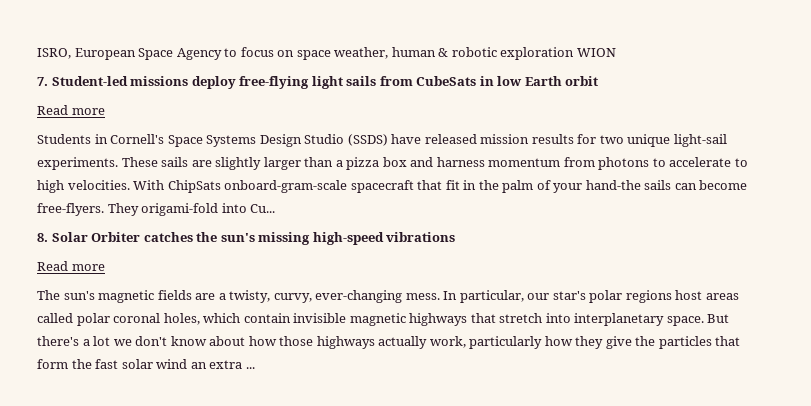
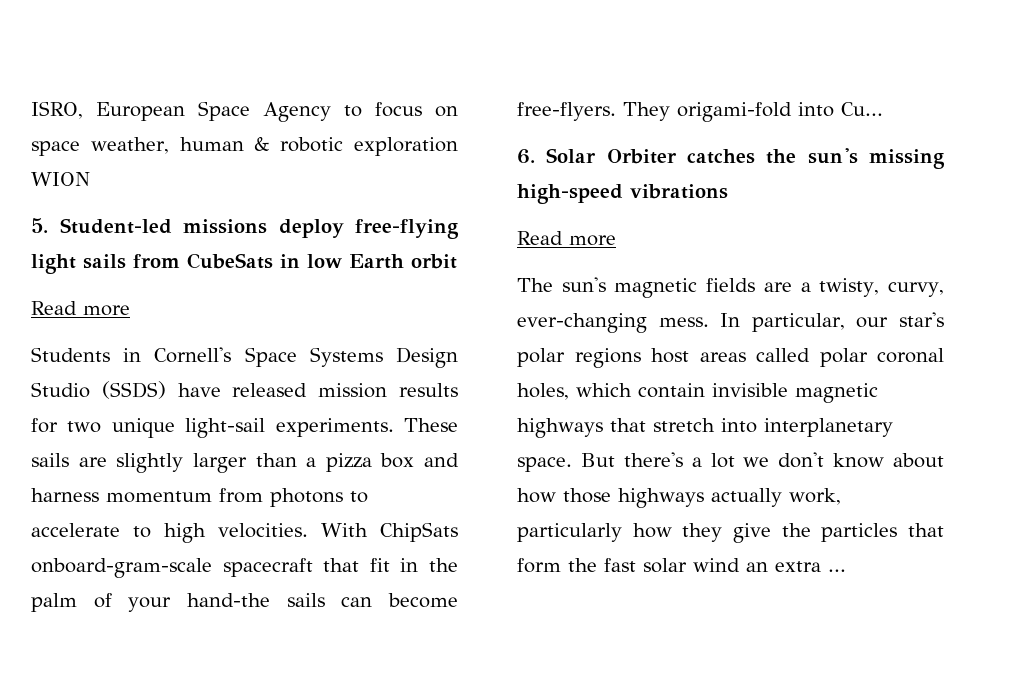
- 7. Student-led missions deploy free-flying light sails from CubeSats in low Earth orbit
+ 5. Student-led missions deploy free-flying light sails from CubeSats in low Earth orbit
- 8. Solar Orbiter catches the sun's missing high-speed vibrations
+ 6. Solar Orbiter catches the sun's missing high-speed vibrations

